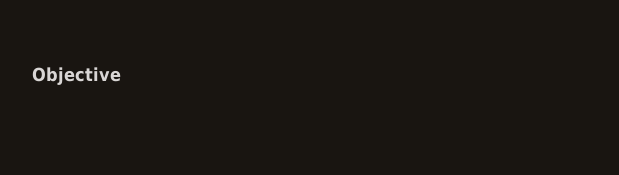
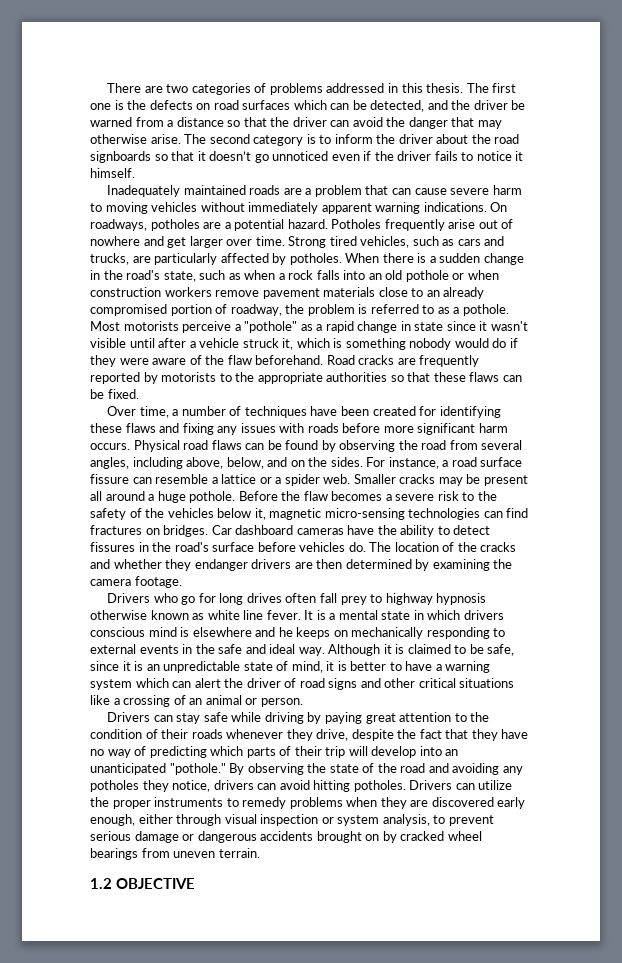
- Objective
+ There are two categories of problems addressed in this thesis. The first one is the defects on road surfaces which can be detected, and the driver be warned from a distance so that the driver can avoid the danger that may otherwise arise. The second category is to inform the driver about the road signboards so that it doesn’t go unnoticed even if the driver fails to notice it himself.
+ Inadequately maintained roads are a problem that can cause severe harm to moving vehicles without immediately apparent warning indications. On roadways, potholes are a potential hazard. Potholes frequently arise out of nowhere and get larger over time. Strong tired vehicles, such as cars and trucks, are particularly affected by potholes. When there is a sudden change in the road's state, such as when a rock falls into an old pothole or when construction workers remove pavement materials close to an already compromised portion of roadway, the problem is referred to as a pothole. Most motorists perceive a "pothole" as a rapid change in state since it wasn't visible until after a vehicle struck it, which is something nobody would do if they were aware of the flaw beforehand. Road cracks are frequently reported by motorists to the appropriate authorities so that these flaws can be fixed.
+ Over time, a number of techniques have been created for identifying these flaws and fixing any issues with roads before more significant harm occurs. Physical road flaws can be found by observing the road from several angles, including above, below, and on the sides. For instance, a road surface fissure can resemble a lattice or a spider web. Smaller cracks may be present all around a huge pothole. Before the flaw becomes a severe risk to the safety of the vehicles below it, magnetic micro-sensing technologies can find fractures on bridges. Car dashboard cameras have the ability to detect fissures in the road's surface before vehicles do. The location of the cracks and whether they endanger drivers are then determined by examining the camera footage.
+ Drivers who go for long drives often fall prey to highway hypnosis otherwise known as white line fever. It is a mental state in which drivers conscious mind is elsewhere and he keeps on mechanically responding to external events in the safe and ideal way. Although it is claimed to be safe, since it is an unpredictable state of mind, it is better to have a warning system which can alert the driver of road signs and other critical situations like a crossing of an animal or person.
+ Drivers can stay safe while driving by paying great attention to the condition of their roads whenever they drive, despite the fact that they have no way of predicting which parts of their trip will develop into an unanticipated "pothole." By observing the state of the road and avoiding any potholes they notice, drivers can avoid hitting potholes. Drivers can utilize the proper instruments to remedy problems when they are discovered early enough, either through visual inspection or system analysis, to prevent serious damage or dangerous accidents brought on by cracked wheel bearings from uneven terrain.
+ 1.2 OBJECTIVE

